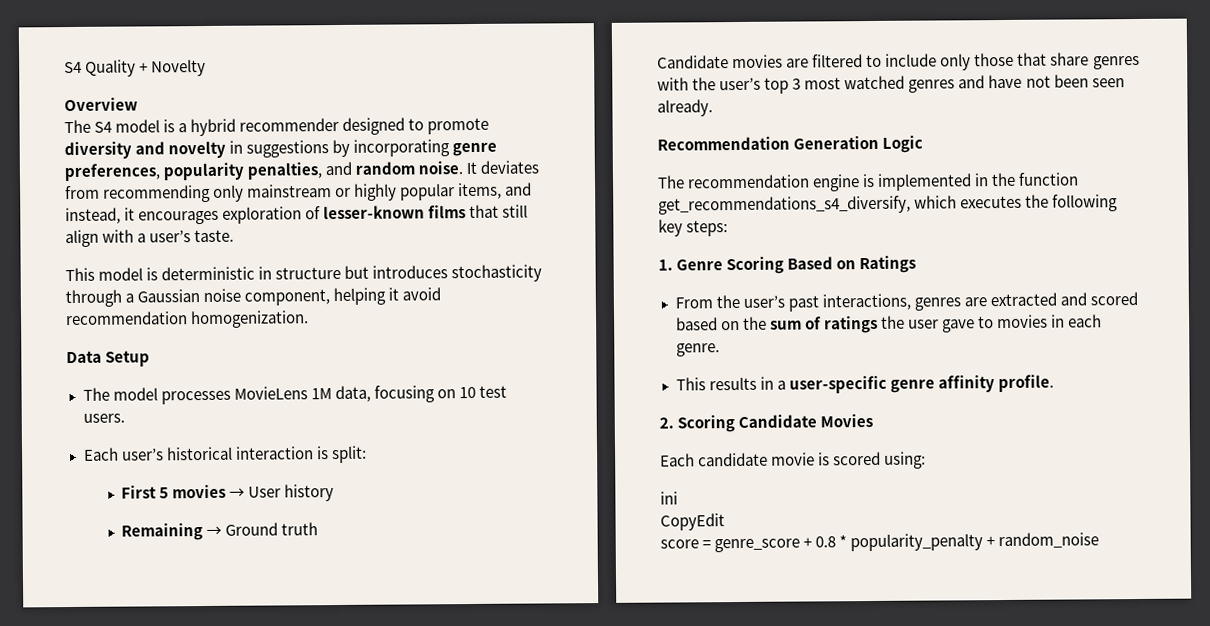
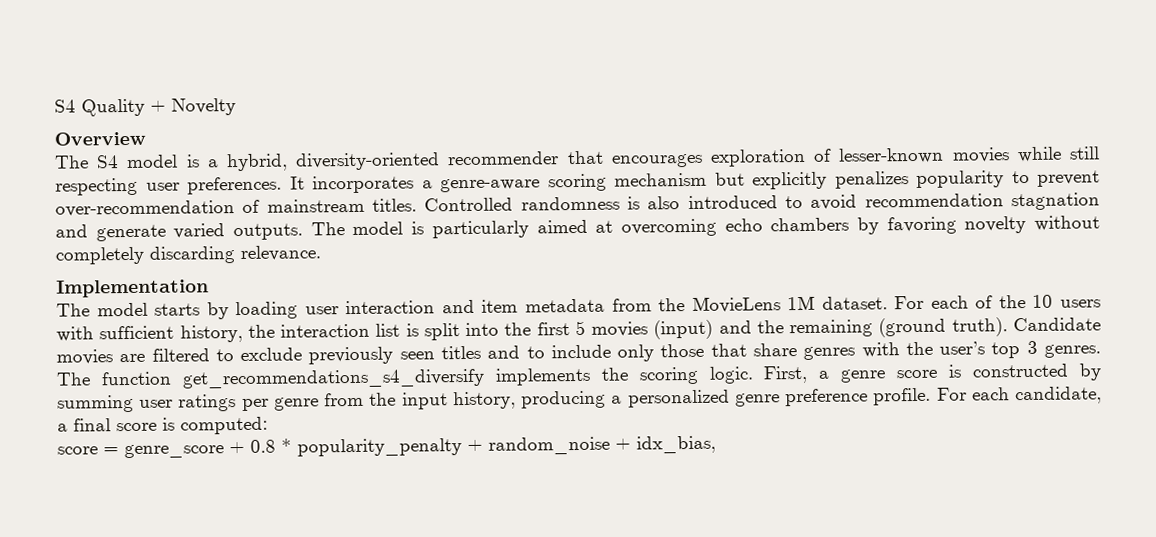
- The S4 model is a hybrid recommender designed to promote diversity and novelty in suggestions by incorporating genre preferences, popularity penalties, and random noise. It deviates from recommending only mainstream or highly popular items, and instead, it encourages exploration of lesser-known films that still align with a user’s taste.
- This model is deterministic in structure but introduces stochasticity through a Gaussian noise component, helping it avoid recommendation homogenization.
- Data Setup
- The model processes MovieLens 1M data, focusing on 10 test users.
- Each user’s historical interaction is split:
- First 5 movies → User history
- Remaining → Ground truth
- Candidate movies are filtered to include only those that share genres with the user’s top 3 most watched genres and have not been seen already.
- Recommendation Generation Logic
- The recommendation engine is implemented in the function get_recommendations_s4_diversify, which executes the following key steps:
- 1. Genre Scoring Based on Ratings
- From the user’s past interactions, genres are extracted and scored based on the sum of ratings the user gave to movies in each genre.
- This results in a user-specific genre affinity profile.
- 2. Scoring Candidate Movies
- Each candidate movie is scored using:
- ini
- CopyEdit
+ The S4 model is a hybrid, diversity-oriented recommender that encourages exploration of lesser-known movies while still respecting user preferences. It incorporates a genre-aware scoring mechanism but explicitly penalizes popularity to prevent over-recommendation of mainstream titles. Controlled randomness is also introduced to avoid recommendation stagnation and generate varied outputs. The model is particularly aimed at overcoming echo chambers by favoring novelty without completely discarding relevance.
+ Implementation
+ The model starts by loading user interaction and item metadata from the MovieLens 1M dataset. For each of the 10 users with sufficient history, the interaction list is split into the first 5 movies (input) and the remaining (ground truth). Candidate movies are filtered to exclude previously seen titles and to include only those that share genres with the user’s top 3 genres. The function get_recommendations_s4_diversify implements the scoring logic. First, a genre score is constructed by summing user ratings per genre from the input history, producing a personalized genre preference profile. For each candidate, a final score is computed:
- score = genre_score + 0.8 * popularity_penalty + random_noise
+ score = genre_score + 0.8 * popularity_penalty + random_noise + idx_bias,

